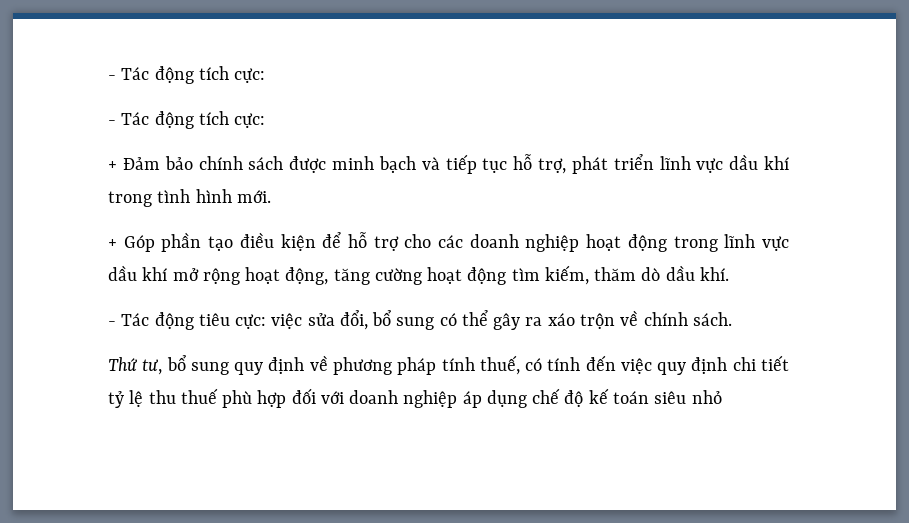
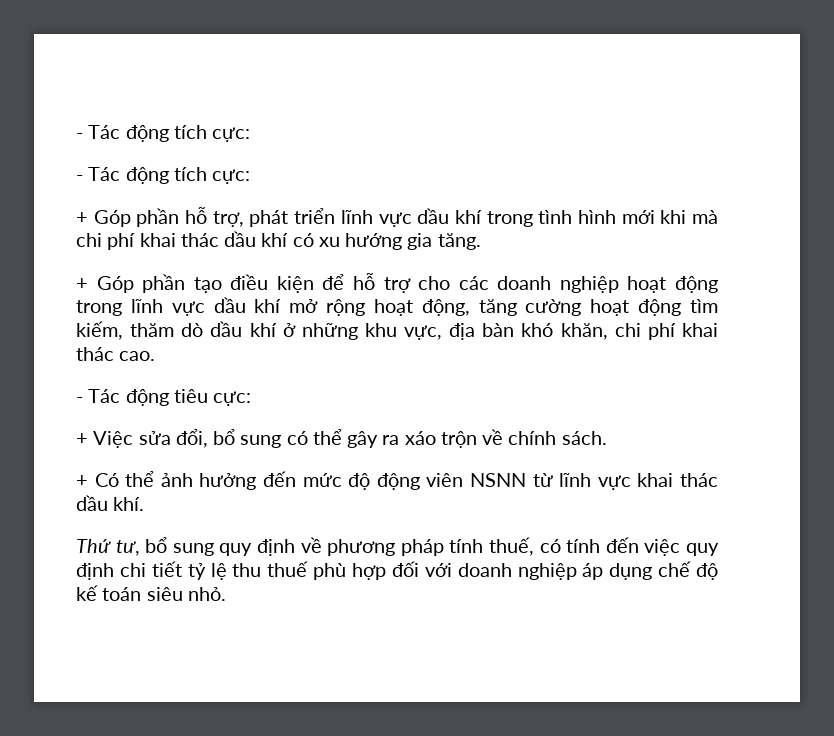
- + Đảm bảo chính sách được minh bạch và tiếp tục hỗ trợ, phát triển lĩnh vực dầu khí trong tình hình mới.
+ + Góp phần hỗ trợ, phát triển lĩnh vực dầu khí trong tình hình mới khi mà chi phí khai thác dầu khí có xu hướng gia tăng.
- + Góp phần tạo điều kiện để hỗ trợ cho các doanh nghiệp hoạt động trong lĩnh vực dầu khí mở rộng hoạt động, tăng cường hoạt động tìm kiếm, thăm dò dầu khí.
+ + Góp phần tạo điều kiện để hỗ trợ cho các doanh nghiệp hoạt động trong lĩnh vực dầu khí mở rộng hoạt động, tăng cường hoạt động tìm kiếm, thăm dò dầu khí ở những khu vực, địa bàn khó khăn, chi phí khai thác cao.
- - Tác động tiêu cực: việc sửa đổi, bổ sung có thể gây ra xáo trộn về chính sách.
+ - Tác động tiêu cực:
+ + Việc sửa đổi, bổ sung có thể gây ra xáo trộn về chính sách.
+ + Có thể ảnh hưởng đến mức độ động viên NSNN từ lĩnh vực khai thác dầu khí.
- Thứ tư, bổ sung quy định về phương pháp tính thuế, có tính đến việc quy định chi tiết tỷ lệ thu thuế phù hợp đối với doanh nghiệp áp dụng chế độ kế toán siêu nhỏ
+ Thứ tư, bổ sung quy định về phương pháp tính thuế, có tính đến việc quy định chi tiết tỷ lệ thu thuế phù hợp đối với doanh nghiệp áp dụng chế độ kế toán siêu nhỏ.

